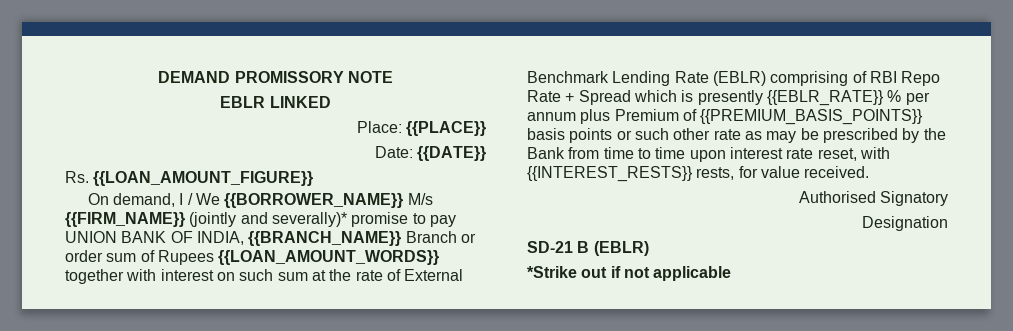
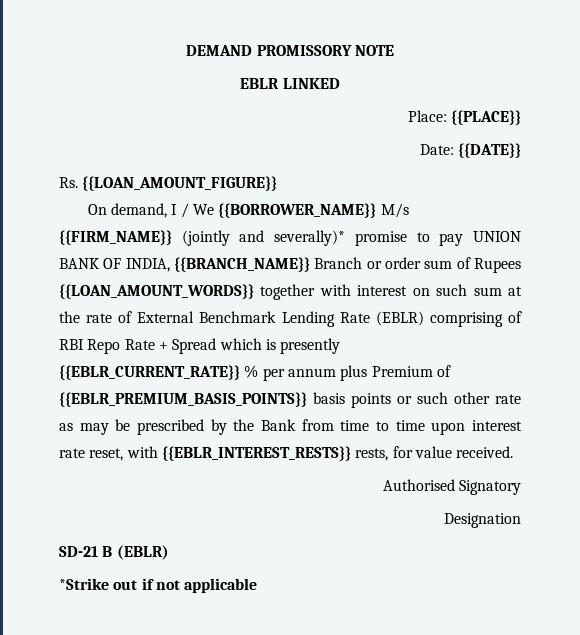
- On demand, I / We {{BORROWER_NAME}} M/s {{FIRM_NAME}} (jointly and severally)* promise to pay UNION BANK OF INDIA, {{BRANCH_NAME}} Branch or order sum of Rupees {{LOAN_AMOUNT_WORDS}} together with interest on such sum at the rate of External Benchmark Lending Rate (EBLR) comprising of RBI Repo Rate + Spread which is presently {{EBLR_RATE}} % per annum plus Premium of {{PREMIUM_BASIS_POINTS}} basis points or such other rate as may be prescribed by the Bank from time to time upon interest rate reset, with {{INTEREST_RESTS}} rests, for value received.
+ On demand, I / We {{BORROWER_NAME}} M/s {{FIRM_NAME}} (jointly and severally)* promise to pay UNION BANK OF INDIA, {{BRANCH_NAME}} Branch or order sum of Rupees {{LOAN_AMOUNT_WORDS}} together with interest on such sum at the rate of External Benchmark Lending Rate (EBLR) comprising of RBI Repo Rate + Spread which is presently {{EBLR_CURRENT_RATE}} % per annum plus Premium of {{EBLR_PREMIUM_BASIS_POINTS}} basis points or such other rate as may be prescribed by the Bank from time to time upon interest rate reset, with {{EBLR_INTEREST_RESTS}} rests, for value received.

